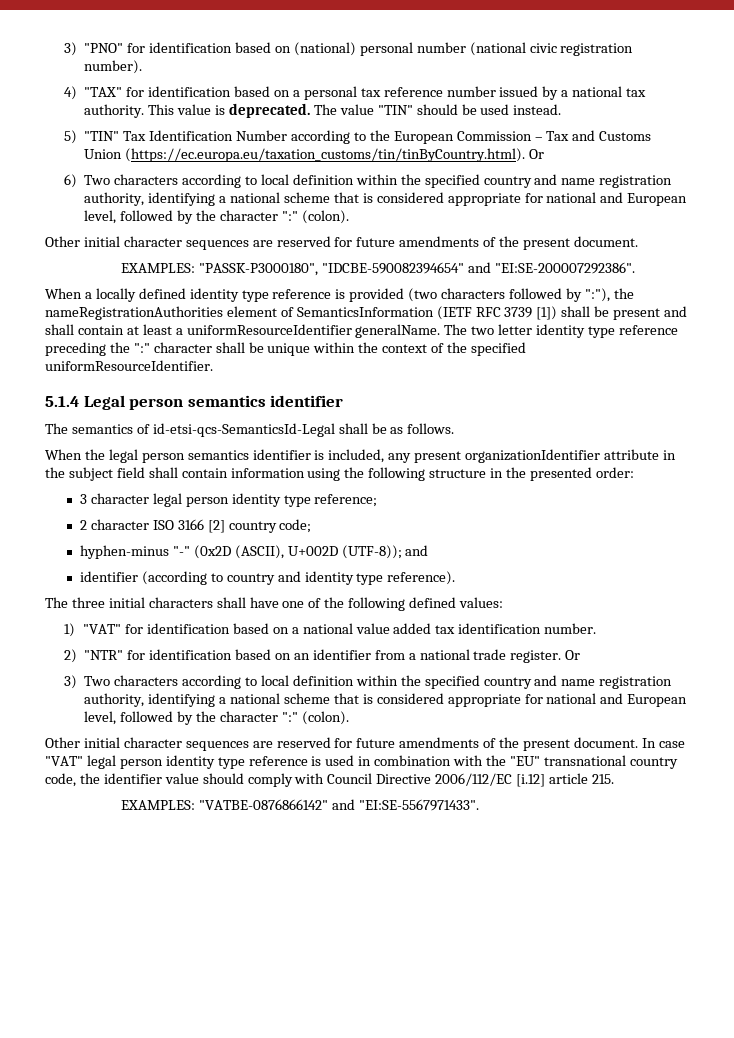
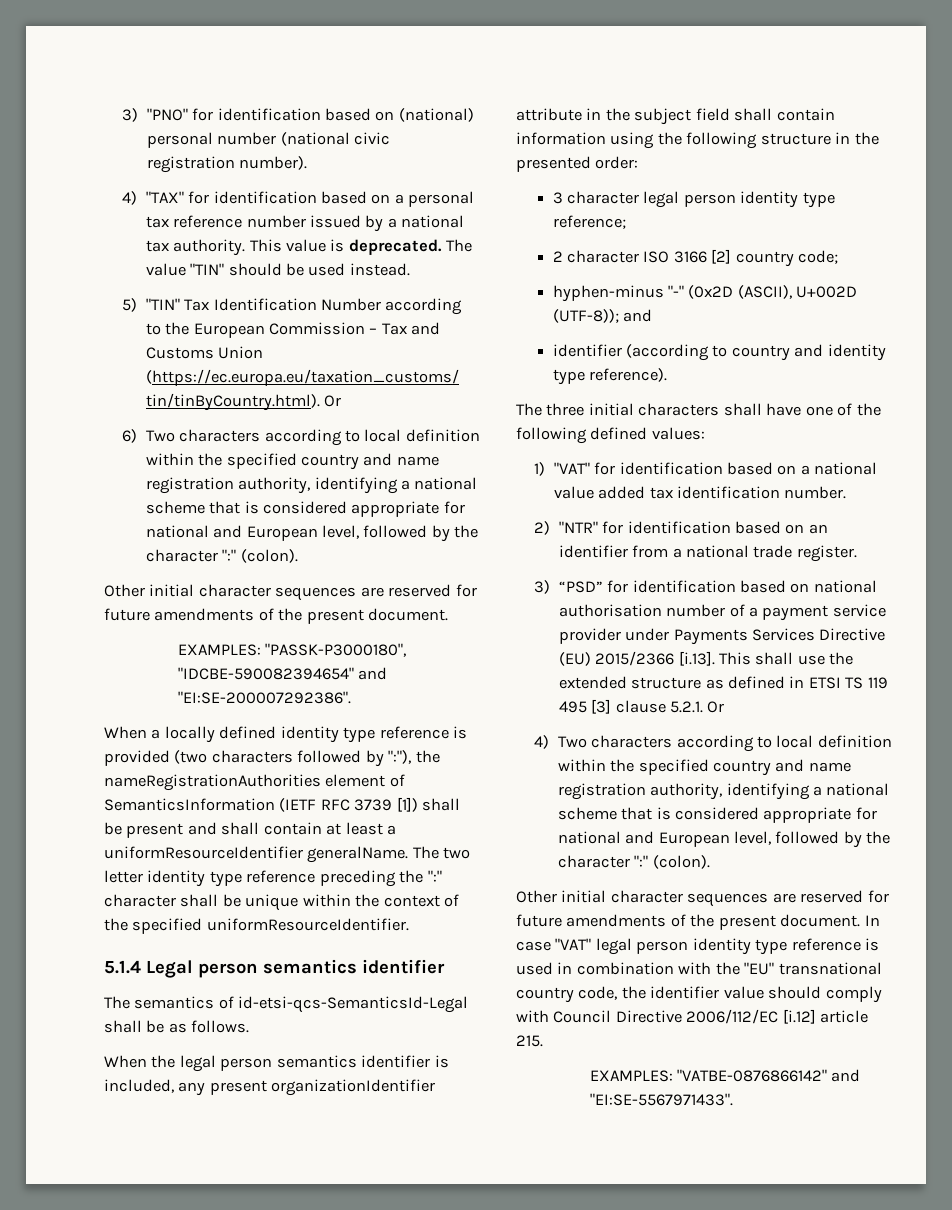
- 2) "NTR" for identification based on an identifier from a national trade register. Or
- 3) Two characters according to local definition within the specified country and name registration authority, identifying a national scheme that is considered appropriate for national and European level, followed by the character ":" (colon).
+ 2) "NTR" for identification based on an identifier from a national trade register.
+ 3) “PSD” for identification based on national authorisation number of a payment service provider under Payments Services Directive (EU) 2015/2366 [i.13]. This shall use the extended structure as defined in ETSI TS 119 495 [3] clause 5.2.1. Or
+ 4) Two characters according to local definition within the specified country and name registration authority, identifying a national scheme that is considered appropriate for national and European level, followed by the character ":" (colon).

